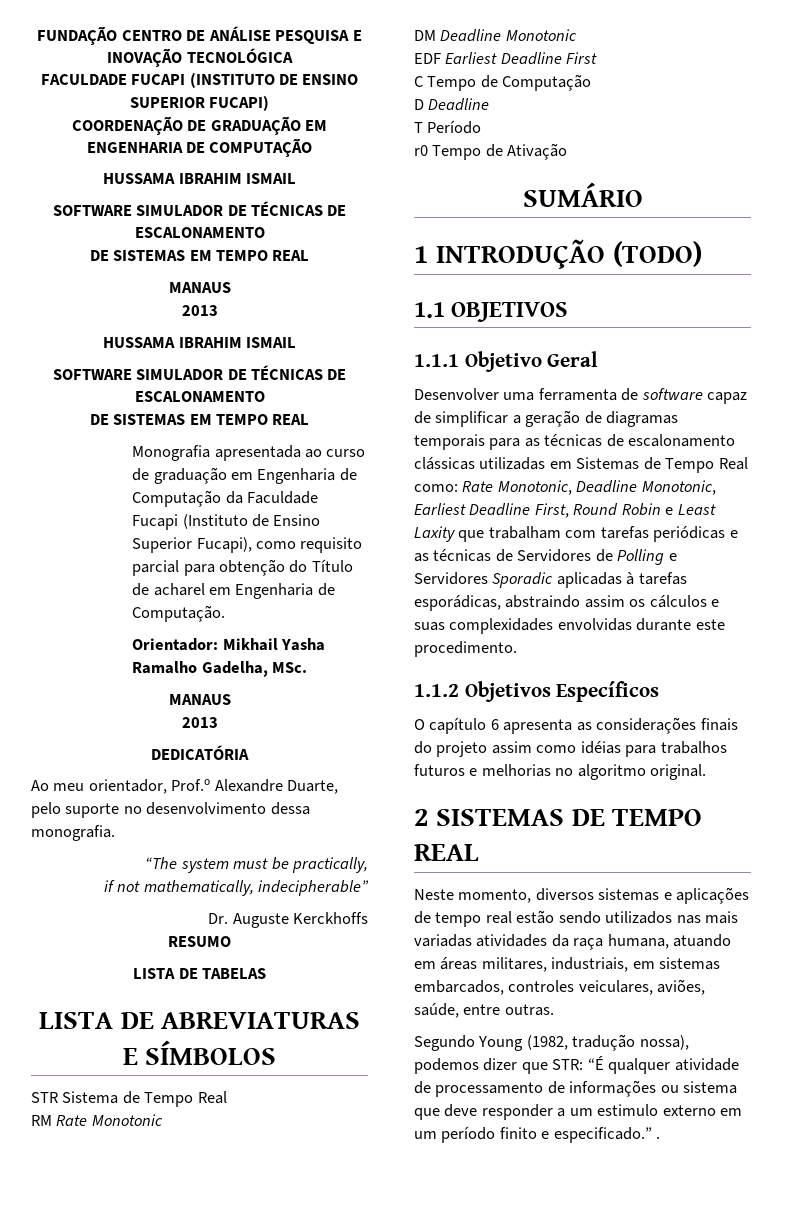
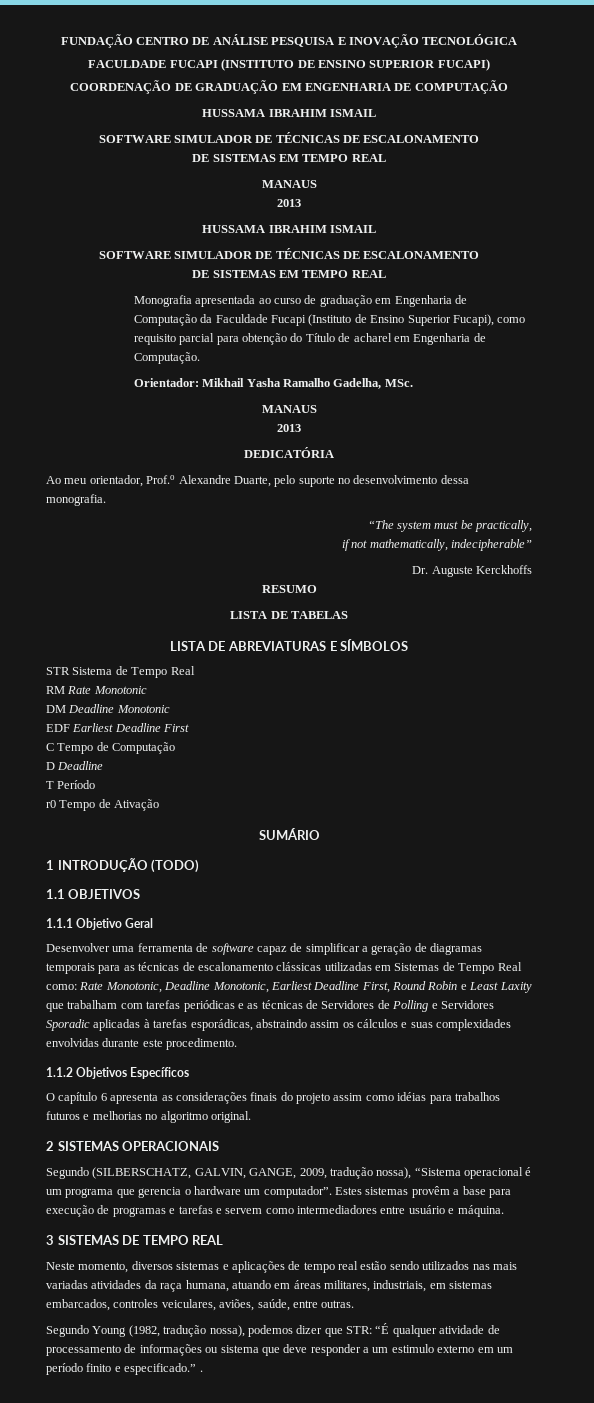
- 2 SISTEMAS DE TEMPO REAL
+ 2 SISTEMAS OPERACIONAIS
+ Segundo (SILBERSCHATZ, GALVIN, GANGE, 2009, tradução nossa), “Sistema operacional é um programa que gerencia o hardware um computador”. Estes sistemas provêm a base para execução de programas e tarefas e servem como intermediadores entre usuário e máquina.
+ 3 SISTEMAS DE TEMPO REAL

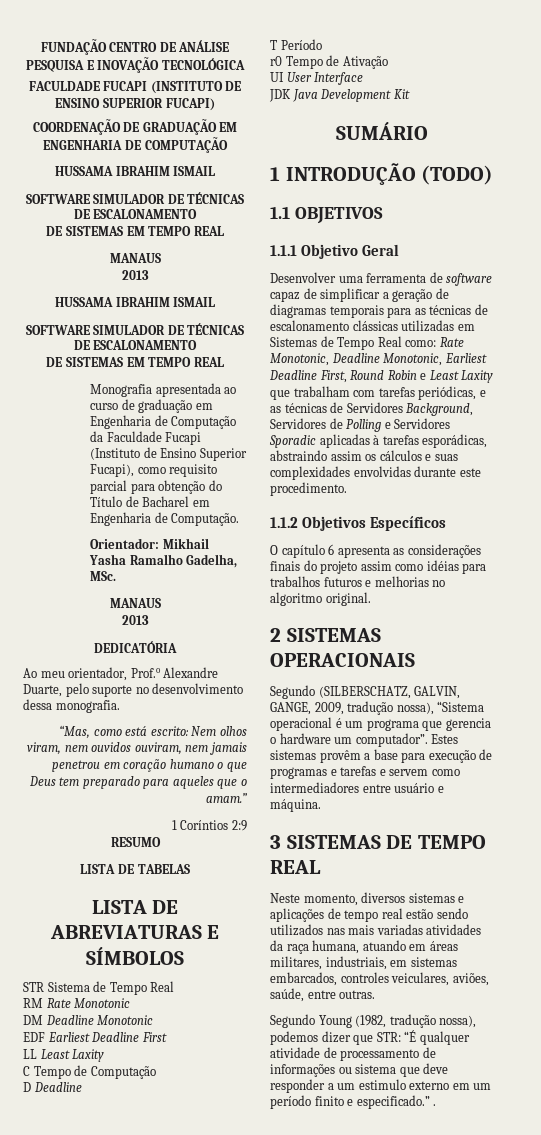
- Monografia apresentada ao curso de graduação em Engenharia de Computação da Faculdade Fucapi (Instituto de Ensino Superior Fucapi), como requisito parcial para obtenção do Título de acharel em Engenharia de Computação.
+ Monografia apresentada ao curso de graduação em Engenharia de Computação da Faculdade Fucapi (Instituto de Ensino Superior Fucapi), como requisito parcial para obtenção do Título de Bacharel em Engenharia de Computação.
- “The system must be practically,
- if not mathematically, indecipherable”
- Dr. Auguste Kerckhoffs
+ “Mas, como está escrito: Nem olhos viram, nem ouvidos ouviram, nem jamais penetrou em coração humano o que Deus tem preparado para aqueles que o amam.”
+ 1 Coríntios 2:9
+ LL Least Laxity
+ UI User Interface
+ JDK Java Development Kit
- Rate Monotonic, Deadline Monotonic, Earliest Deadline First, Round Robin e Least Laxity que trabalham com tarefas periódicas e as técnicas de Servidores de Polling e Servidores Sporadic aplicadas à tarefas esporádicas, abstraindo assim os cálculos e suas complexidades envolvidas durante este procedimento.
+ Rate Monotonic, Deadline Monotonic, Earliest Deadline First, Round Robin e Least Laxity que trabalham com tarefas periódicas, e as técnicas de Servidores Background, Servidores de Polling e Servidores Sporadic aplicadas à tarefas esporádicas, abstraindo assim os cálculos e suas complexidades envolvidas durante este procedimento.

